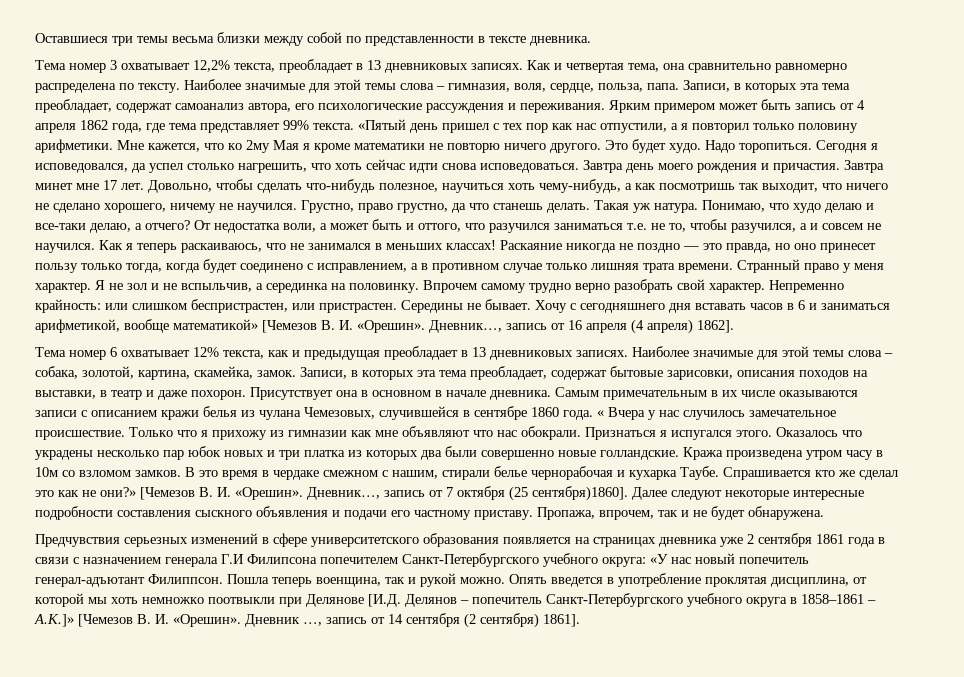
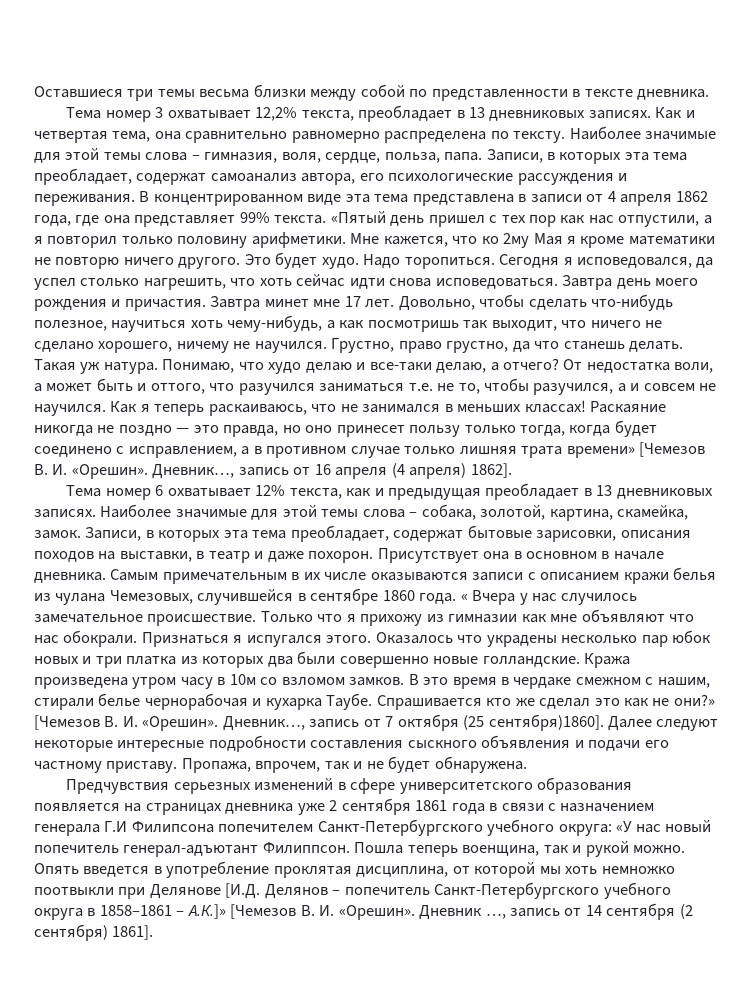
- Ярким примером может быть запись от 4 апреля 1862 года, где тема представляет 99% текста.
+ В концентрированном виде эта тема представлена в записи от 4 апреля 1862 года, где она представляет 99% текста.
- Раскаяние никогда не поздно — это правда, но оно принесет пользу только тогда, когда будет соединено с исправлением, а в противном случае только лишняя трата времени. Странный право у меня характер. Я не зол и не вспыльчив, а серединка на половинку. Впрочем самому трудно верно разобрать свой характер. Непременно крайность: или слишком беспристрастен, или пристрастен. Середины не бывает. Хочу с сегодняшнего дня вставать часов в 6 и заниматься арифметикой, вообще математикой» [Чемезов В. И. «Орешин».
+ Раскаяние никогда не поздно — это правда, но оно принесет пользу только тогда, когда будет соединено с исправлением, а в противном случае только лишняя трата времени» [Чемезов В. И. «Орешин».

